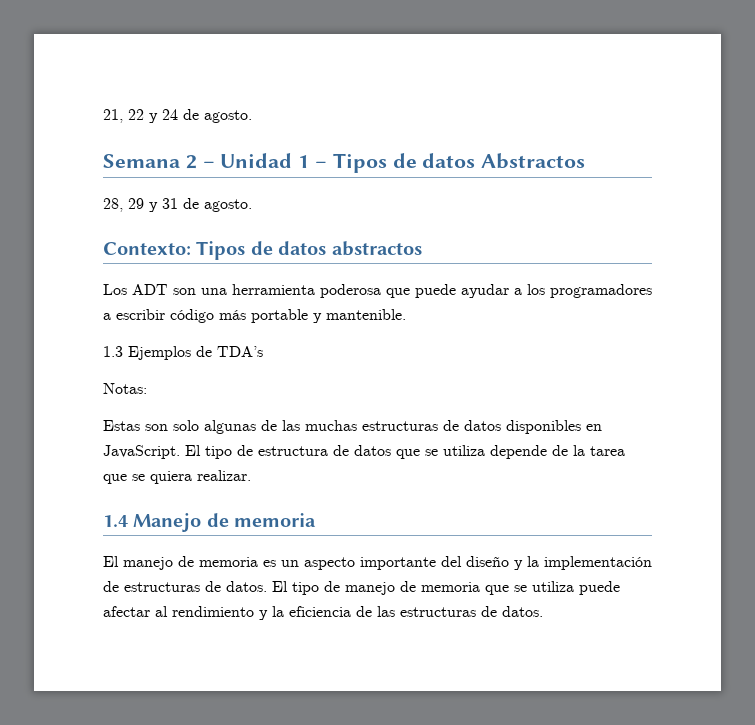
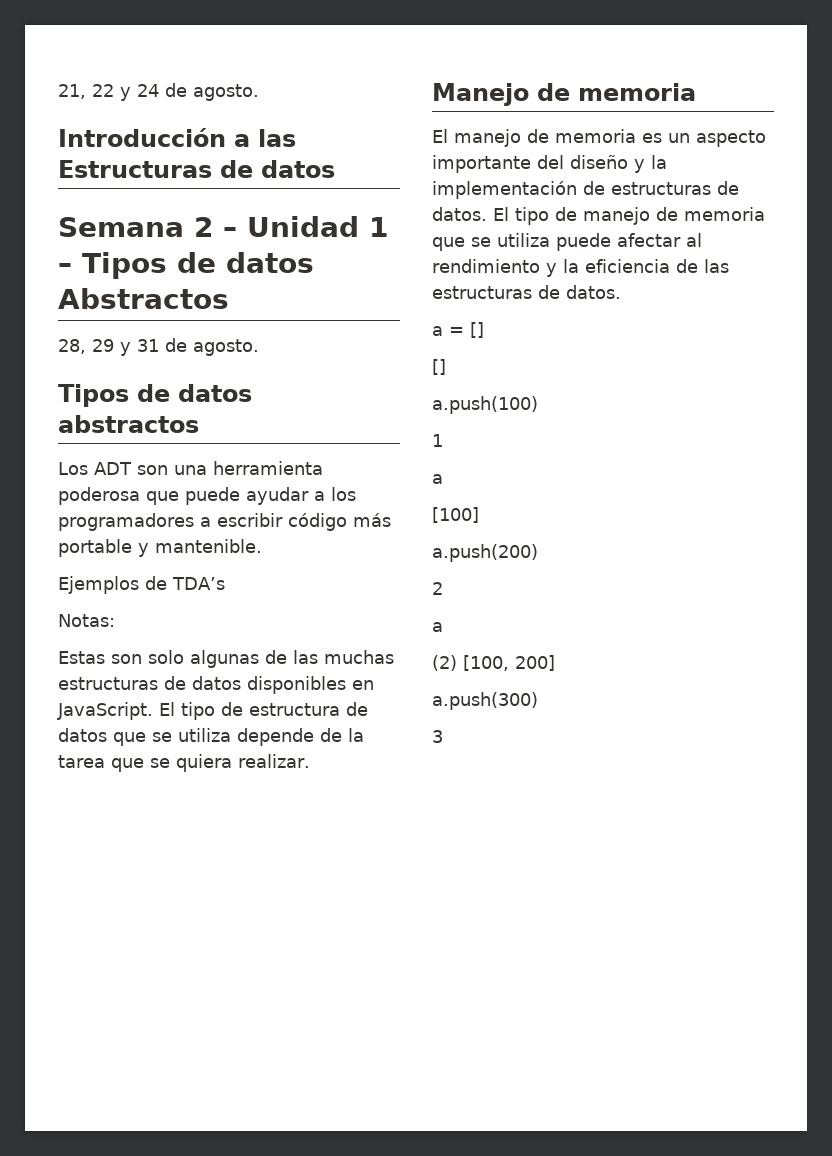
+ Introducción a las Estructuras de datos
- Contexto: Tipos de datos abstractos
+ Tipos de datos abstractos
- 1.3 Ejemplos de TDA’s
+ Ejemplos de TDA’s
- 1.4 Manejo de memoria
+ Manejo de memoria
+ a = []
+ []
+ a.push(100)
+ 1
+ a
+ [100]
+ a.push(200)
+ 2
+ a
+ (2) [100, 200]
+ a.push(300)
+ 3

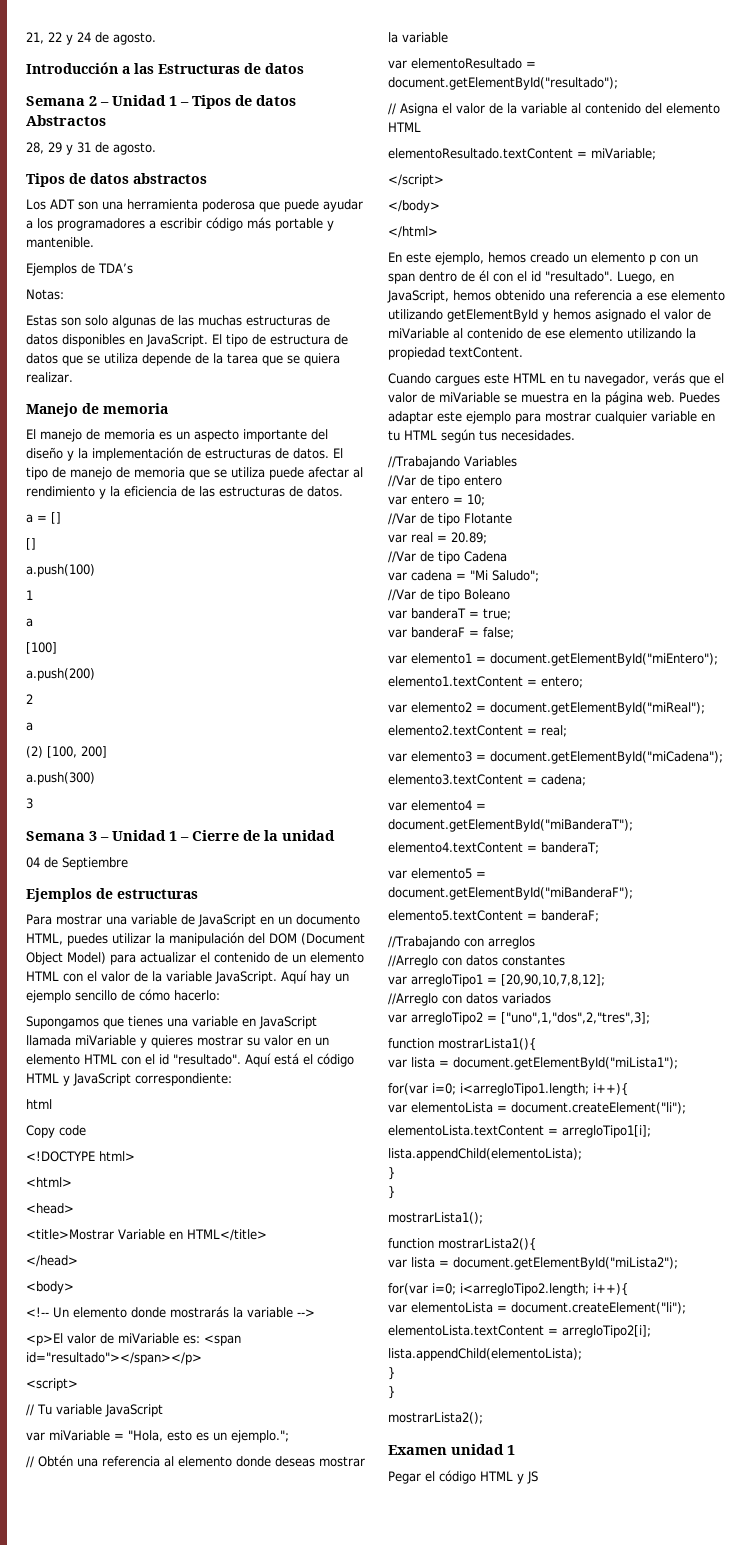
+ Semana 3 – Unidad 1 – Cierre de la unidad
+ 04 de Septiembre
+ Ejemplos de estructuras
+ Para mostrar una variable de JavaScript en un documento HTML, puedes utilizar la manipulación del DOM (Document Object Model) para actualizar el contenido de un elemento HTML con el valor de la variable JavaScript. Aquí hay un ejemplo sencillo de cómo hacerlo:
+ Supongamos que tienes una variable en JavaScript llamada miVariable y quieres mostrar su valor en un elemento HTML con el id "resultado". Aquí está el código HTML y JavaScript correspondiente:
+ html
+ Copy code
+ <!DOCTYPE html>
+ <html>
+ <head>
+ <title>Mostrar Variable en HTML</title>
+ </head>
+ <body>
+ <!-- Un elemento donde mostrarás la variable -->
+ <p>El valor de miVariable es: <span id="resultado"></span></p>
+ <script>
+ // Tu variable JavaScript
+ var miVariable = "Hola, esto es un ejemplo.";
+ // Obtén una referencia al elemento donde deseas mostrar la variable
+ var elementoResultado = document.getElementById("resultado");
+ // Asigna el valor de la variable al contenido del elemento HTML
+ elementoResultado.textContent = miVariable;
+ </script>
+ </body>
+ </html>
+ En este ejemplo, hemos creado un elemento p con un span dentro de él con el id "resultado". Luego, en JavaScript, hemos obtenido una referencia a ese elemento utilizando getElementById y hemos asignado el valor de miVariable al contenido de ese elemento utilizando la propiedad textContent.
+ Cuando cargues este HTML en tu navegador, verás que el valor de miVariable se muestra en la página web. Puedes adaptar este ejemplo para mostrar cualquier variable en tu HTML según tus necesidades.
+ //Trabajando Variables
+ //Var de tipo entero
+ var entero = 10;
+ //Var de tipo Flotante
+ var real = 20.89;
+ //Var de tipo Cadena
+ var cadena = "Mi Saludo";
+ //Var de tipo Boleano
+ var banderaT = true;
+ var banderaF = false;
+ var elemento1 = document.getElementById("miEntero");
+ elemento1.textContent = entero;
+ var elemento2 = document.getElementById("miReal");
+ elemento2.textContent = real;
+ var elemento3 = document.getElementById("miCadena");
+ elemento3.textContent = cadena;
+ var elemento4 = document.getElementById("miBanderaT");
+ elemento4.textContent = banderaT;
+ var elemento5 = document.getElementById("miBanderaF");
+ elemento5.textContent = banderaF;
+ //Trabajando con arreglos
+ //Arreglo con datos constantes
+ var arregloTipo1 = [20,90,10,7,8,12];
+ //Arreglo con datos variados
+ var arregloTipo2 = ["uno",1,"dos",2,"tres",3];
+ function mostrarLista1(){
+ var lista = document.getElementById("miLista1");
+ for(var i=0; i<arregloTipo1.length; i++){
+ var elementoLista = document.createElement("li");
+ elementoLista.textContent = arregloTipo1[i];
+ lista.appendChild(elementoLista);
+ }
+ }
+ mostrarLista1();
+ function mostrarLista2(){
+ var lista = document.getElementById("miLista2");
+ for(var i=0; i<arregloTipo2.length; i++){
+ var elementoLista = document.createElement("li");
+ elementoLista.textContent = arregloTipo2[i];
+ lista.appendChild(elementoLista);
+ }
+ }
+ mostrarLista2();
+ Examen unidad 1
+ Pegar el código HTML y JS

